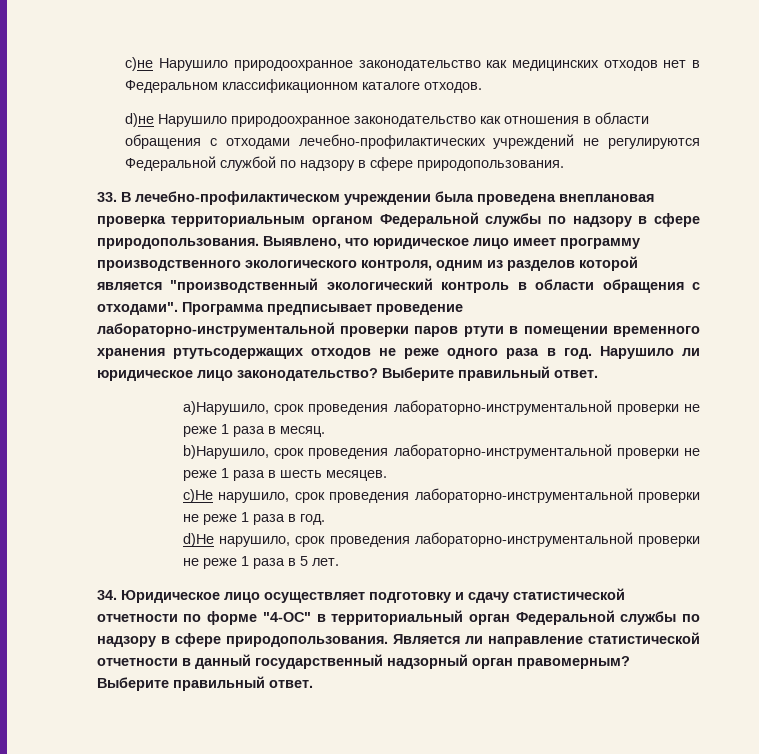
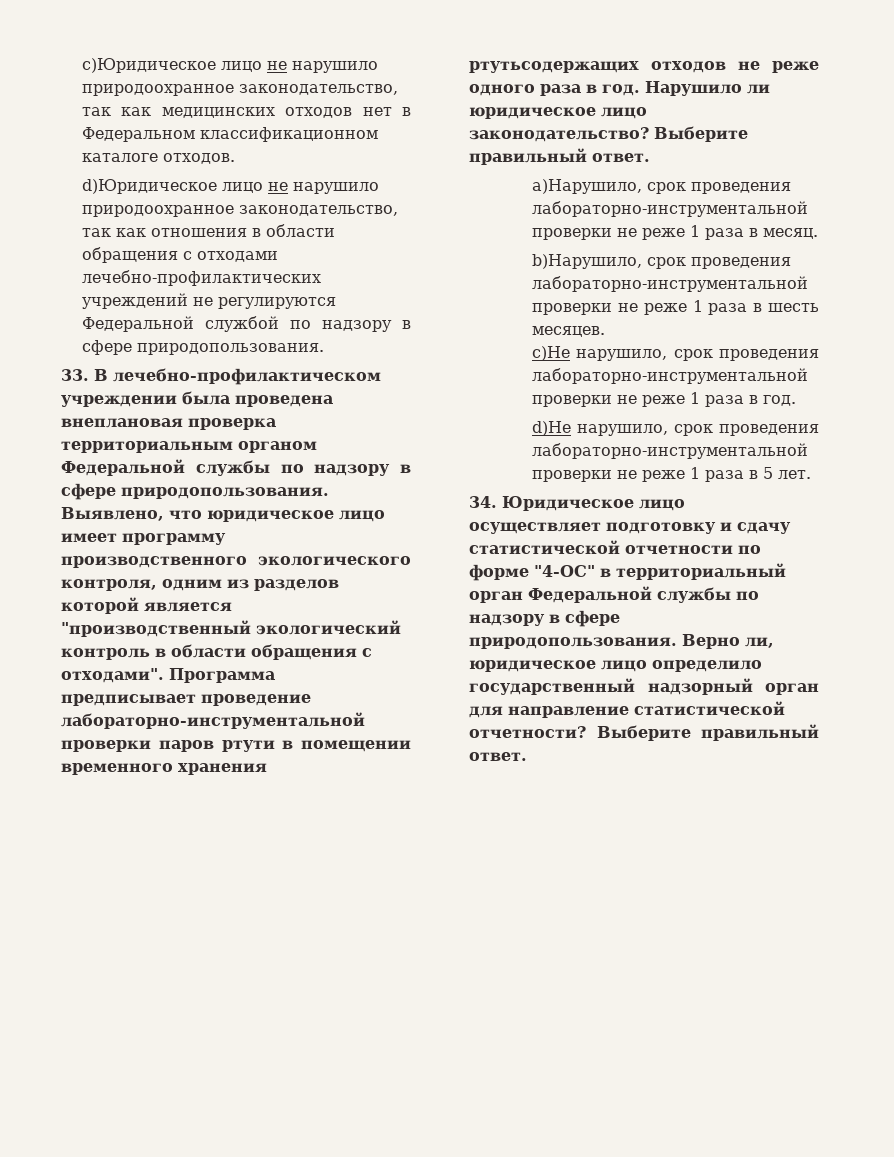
- c)не Нарушило природоохранное законодательство как медицинских отходов нет в Федеральном классификационном каталоге отходов.
+ c)Юридическое лицо не нарушило природоохранное законодательство, так как медицинских отходов нет в Федеральном классификационном каталоге отходов.
- d)не Нарушило природоохранное законодательство как отношения в области обращения с отходами лечебно-профилактических учреждений не регулируются Федеральной службой по надзору в сфере природопользования.
+ d)Юридическое лицо не нарушило природоохранное законодательство, так как отношения в области обращения с отходами лечебно-профилактических учреждений не регулируются Федеральной службой по надзору в сфере природопользования.
- Является ли направление статистической отчетности в данный государственный надзорный орган правомерным?
+ Верно ли, юридическое лицо определило государственный надзорный орган для направление статистической отчетности?

